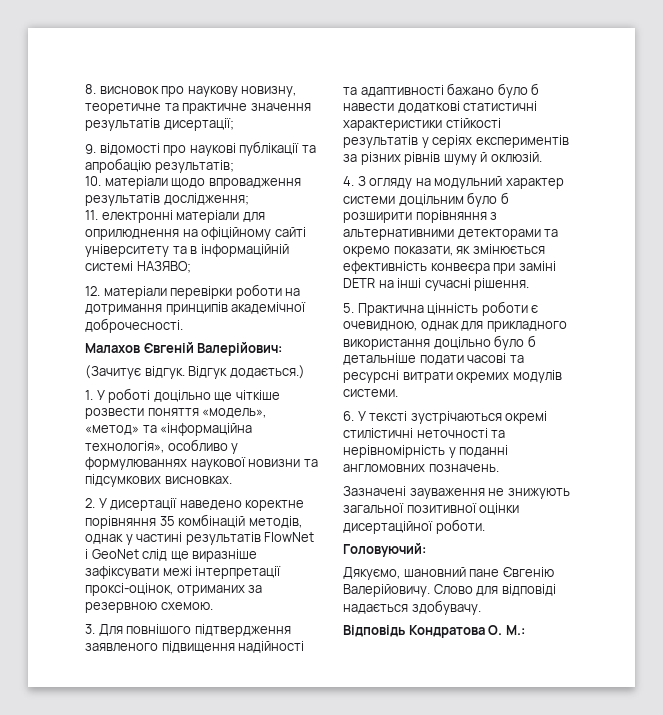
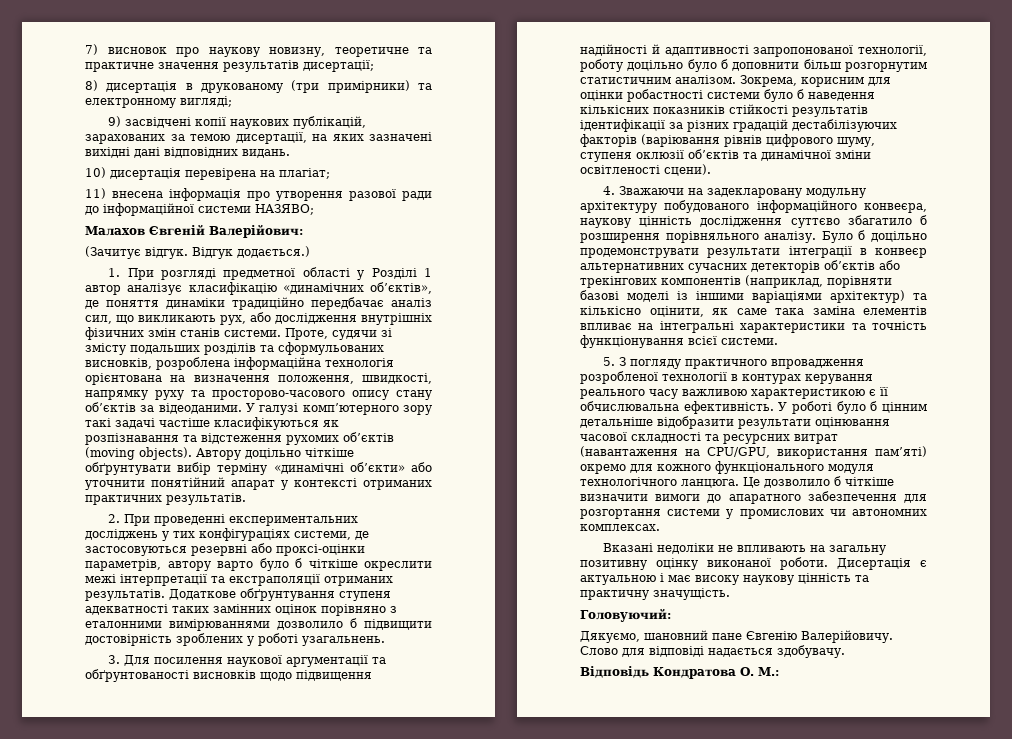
- 8. висновок про наукову новизну, теоретичне та практичне значення результатів дисертації;
+ 7) висновок про наукову новизну, теоретичне та практичне значення результатів дисертації;
- 9. відомості про наукові публікації та апробацію результатів;
- 10. матеріали щодо впровадження результатів дослідження;
- 11. електронні матеріали для оприлюднення на офіційному сайті університету та в інформаційній системі НАЗЯВО;
- 12. матеріали перевірки роботи на дотримання принципів академічної доброчесності.
+ 8) дисертація в друкованому (три примірники) та електронному вигляді;
+ 9) засвідчені копії наукових публікацій, зарахованих за темою дисертації, на яких зазначені вихідні дані відповідних видань.
+ 10) дисертація перевірена на плагіат;
+ 11) внесена інформація про утворення разової ради до інформаційної системи НАЗЯВО;
- 1. У роботі доцільно ще чіткіше розвести поняття «модель», «метод» та «інформаційна технологія», особливо у формулюваннях наукової новизни та підсумкових висновках.
- 2. У дисертації наведено коректне порівняння 35 комбінацій методів, однак у частині результатів FlowNet і GeoNet слід ще виразніше зафіксувати межі інтерпретації проксі-оцінок, отриманих за резервною схемою.
- 3. Для повнішого підтвердження заявленого підвищення надійності та адаптивності бажано було б навести додаткові статистичні характеристики стійкості результатів у серіях експериментів за різних рівнів шуму й оклюзій.
- 4. З огляду на модульний характер системи доцільним було б розширити порівняння з альтернативними детекторами та окремо показати, як змінюється ефективність конвеєра при заміні DETR на інші сучасні рішення.
- 5. Практична цінність роботи є очевидною, однак для прикладного використання доцільно було б детальніше подати часові та ресурсні витрати окремих модулів системи.
- 6. У тексті зустрічаються окремі стилістичні неточності та нерівномірність у поданні англомовних позначень.
- Зазначені зауваження не знижують загальної позитивної оцінки дисертаційної роботи.
+ 1. При розгляді предметної області у Розділі 1 автор аналізує класифікацію «динамічних об’єктів», де поняття динаміки традиційно передбачає аналіз сил, що викликають рух, або дослідження внутрішніх фізичних змін станів системи. Проте, судячи зі змісту подальших розділів та сформульованих висновків, розроблена інформаційна технологія орієнтована на визначення положення, швидкості, напрямку руху та просторово-часового опису стану об’єктів за відеоданими. У галузі комп’ютерного зору такі задачі частіше класифікуються як розпізнавання та відстеження рухомих об’єктів (moving objects). Автору доцільно чіткіше обґрунтувати вибір терміну «динамічні об’єкти» або уточнити понятійний апарат у контексті отриманих практичних результатів.
+ 2. При проведенні експериментальних досліджень у тих конфігураціях системи, де застосовуються резервні або проксі-оцінки параметрів, автору варто було б чіткіше окреслити межі інтерпретації та екстраполяції отриманих результатів. Додаткове обґрунтування ступеня адекватності таких замінних оцінок порівняно з еталонними вимірюваннями дозволило б підвищити достовірність зроблених у роботі узагальнень.
+ 3. Для посилення наукової аргументації та обґрунтованості висновків щодо підвищення надійності й адаптивності запропонованої технології, роботу доцільно було б доповнити більш розгорнутим статистичним аналізом. Зокрема, корисним для оцінки робастності системи було б наведення кількісних показників стійкості результатів ідентифікації за різних градацій дестабілізуючих факторів (варіювання рівнів цифрового шуму, ступеня оклюзії об’єктів та динамічної зміни освітленості сцени).
+ 4. Зважаючи на задекларовану модульну архітектуру побудованого інформаційного конвеєра, наукову цінність дослідження суттєво збагатило б розширення порівняльного аналізу. Було б доцільно продемонструвати результати інтеграції в конвеєр альтернативних сучасних детекторів об’єктів або трекінгових компонентів (наприклад, порівняти базові моделі із іншими варіаціями архітектур) та кількісно оцінити, як саме така заміна елементів впливає на інтегральні характеристики та точність функціонування всієї системи.
+ 5. З погляду практичного впровадження розробленої технології в контурах керування реального часу важливою характеристикою є її обчислювальна ефективність. У роботі було б цінним детальніше відобразити результати оцінювання часової складності та ресурсних витрат (навантаження на CPU/GPU, використання пам’яті) окремо для кожного функціонального модуля технологічного ланцюга. Це дозволило б чіткіше визначити вимоги до апаратного забезпечення для розгортання системи у промислових чи автономних комплексах.
+ Вказані недоліки не впливають на загальну позитивну оцінку виконаної роботи. Дисертація є актуальною і має високу наукову цінність та практичну значущість.

